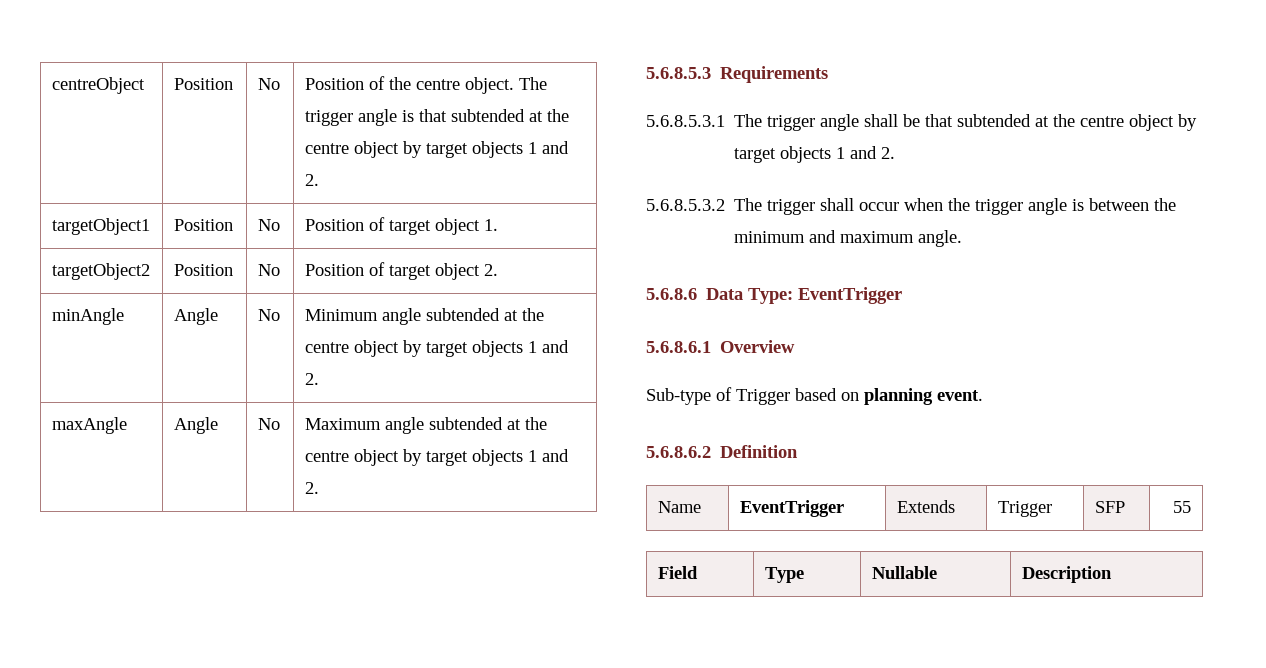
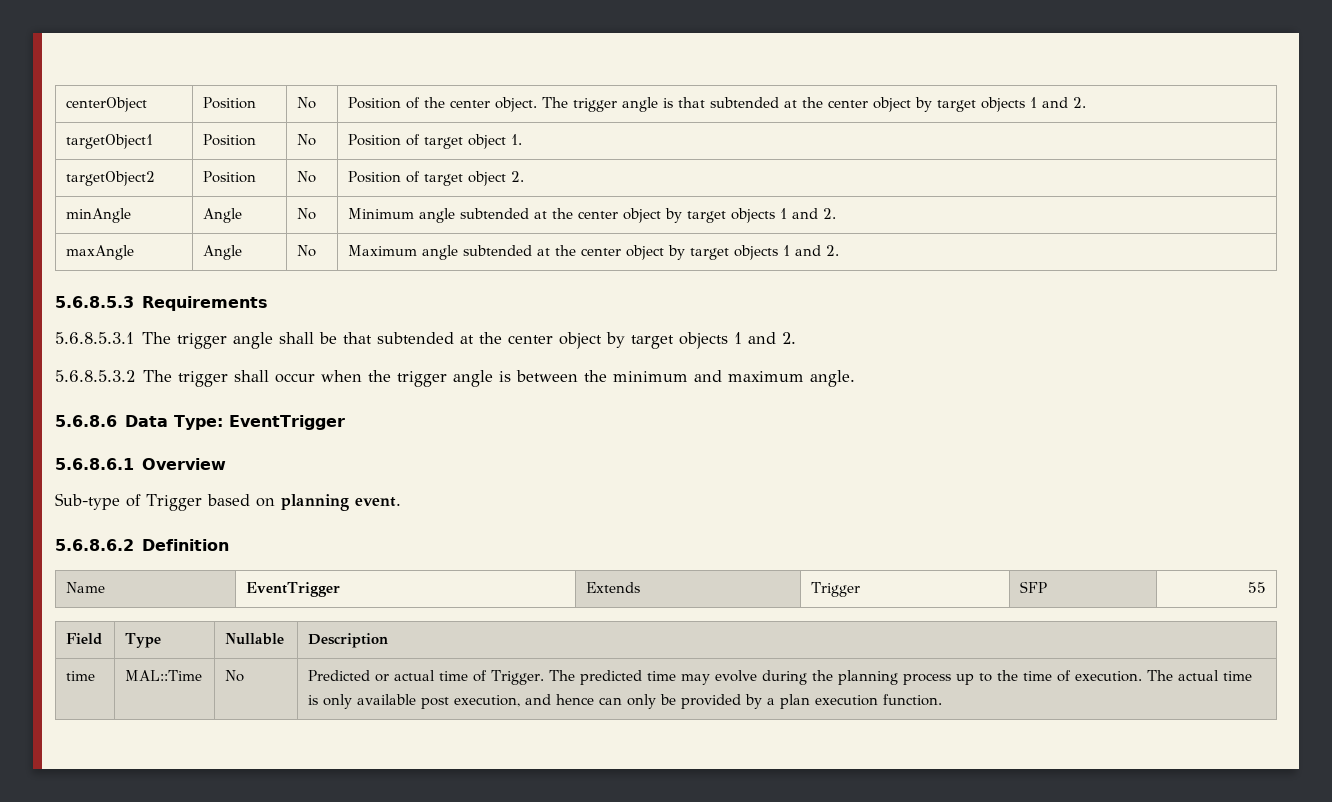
- centreObject | Position | No | Position of the centre object. The trigger angle is that subtended at the centre object by target objects 1 and 2.
+ centerObject | Position | No | Position of the center object. The trigger angle is that subtended at the center object by target objects 1 and 2.
- minAngle | Angle | No | Minimum angle subtended at the centre object by target objects 1 and 2.
+ minAngle | Angle | No | Minimum angle subtended at the center object by target objects 1 and 2.
- maxAngle | Angle | No | Maximum angle subtended at the centre object by target objects 1 and 2.
+ maxAngle | Angle | No | Maximum angle subtended at the center object by target objects 1 and 2.
- 5.6.8.5.3.1 The trigger angle shall be that subtended at the centre object by target objects 1 and 2.
+ 5.6.8.5.3.1 The trigger angle shall be that subtended at the center object by target objects 1 and 2.
+ time | MAL::Time | No | Predicted or actual time of Trigger. The predicted time may evolve during the planning process up to the time of execution. The actual time is only available post execution, and hence can only be provided by a plan execution function.

